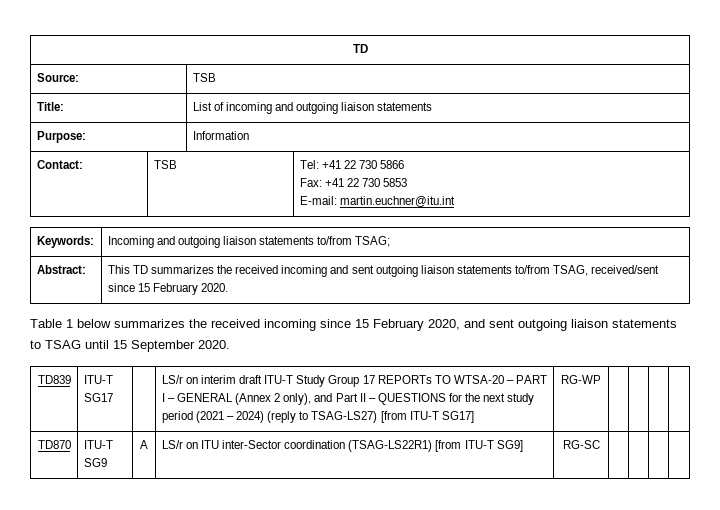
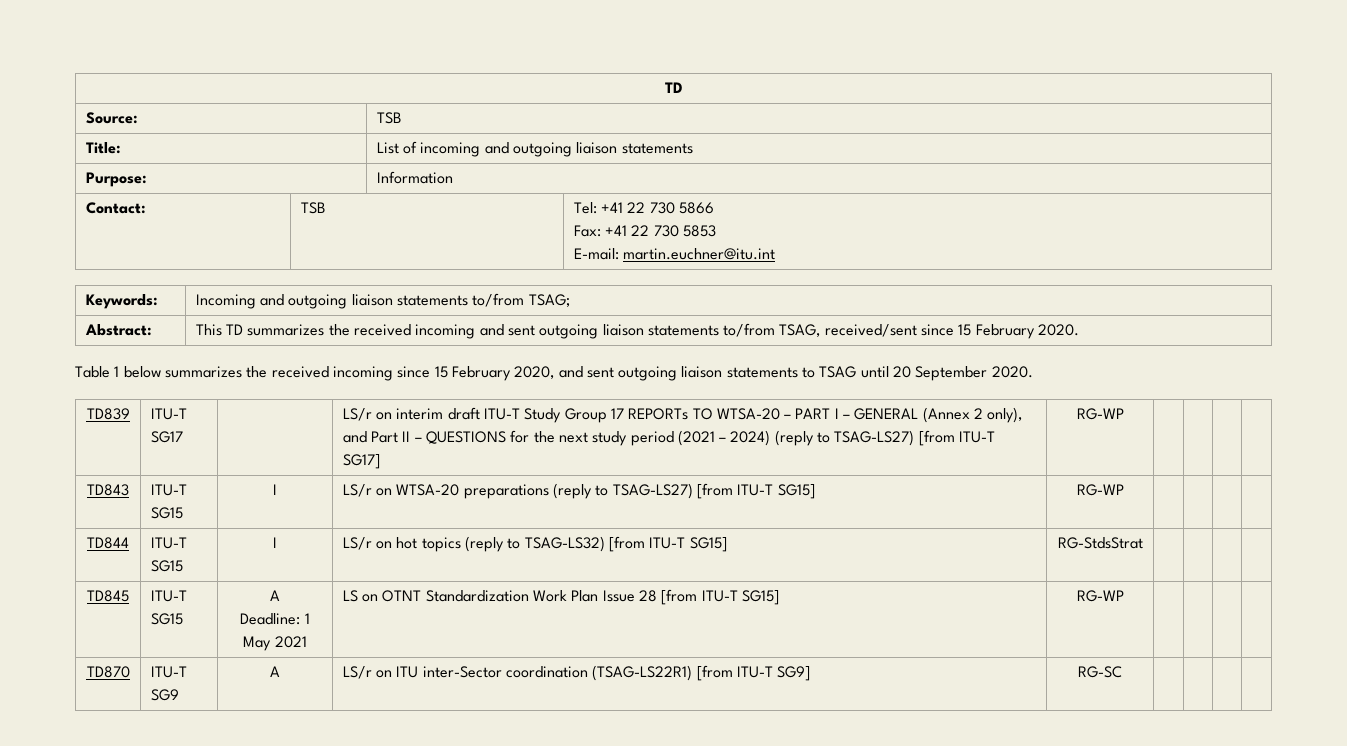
- Table 1 below summarizes the received incoming since 15 February 2020, and sent outgoing liaison statements to TSAG until 15 September 2020.
+ Table 1 below summarizes the received incoming since 15 February 2020, and sent outgoing liaison statements to TSAG until 20 September 2020.
+ TD843 | ITU-T SG15 | I | LS/r on WTSA-20 preparations (reply to TSAG-LS27) [from ITU-T SG15] | RG-WP | | | |
+ TD844 | ITU-T SG15 | I | LS/r on hot topics (reply to TSAG-LS32) [from ITU-T SG15] | RG-StdsStrat | | | |
+ TD845 | ITU-T SG15 | A
+ Deadline: 1 May 2021 | LS on OTNT Standardization Work Plan Issue 28 [from ITU-T SG15] | RG-WP | | | |

